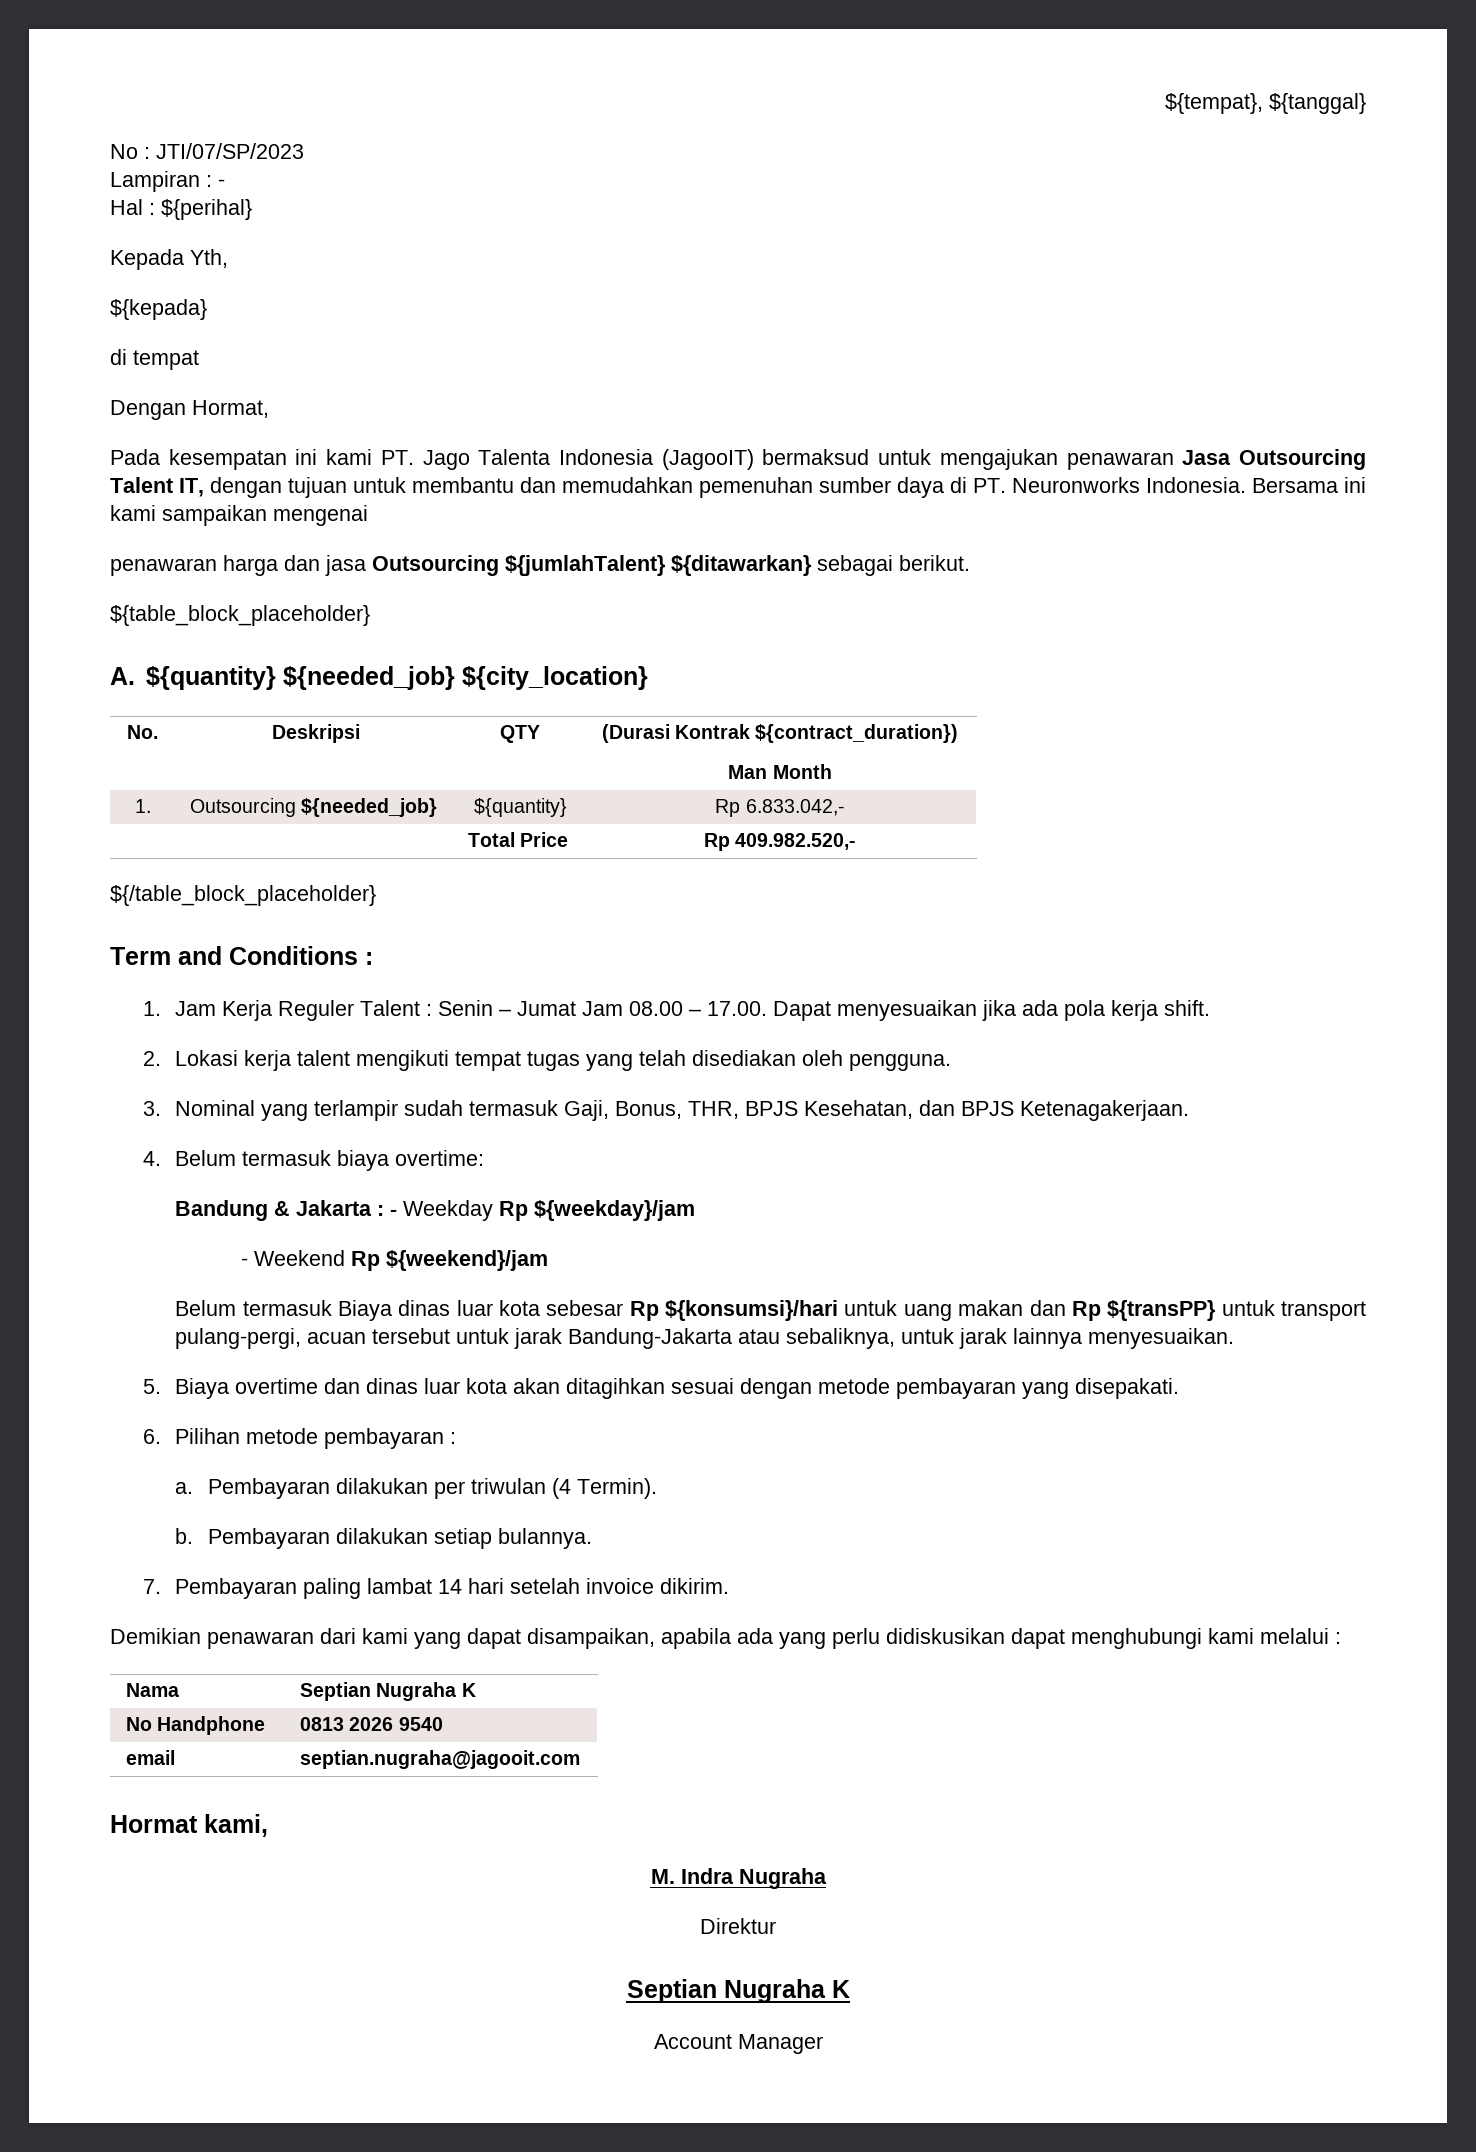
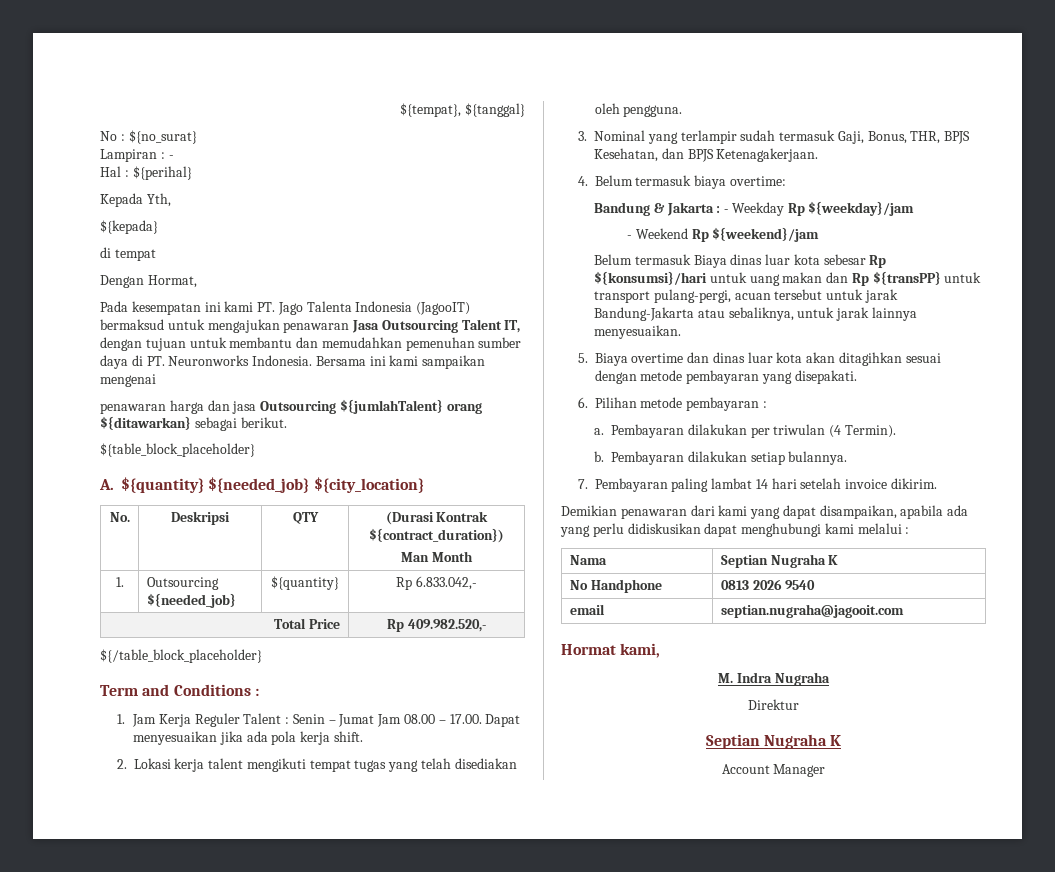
- No : JTI/07/SP/2023
+ No : ${no_surat}
- penawaran harga dan jasa Outsourcing ${jumlahTalent} ${ditawarkan} sebagai berikut.
+ penawaran harga dan jasa Outsourcing ${jumlahTalent} orang ${ditawarkan} sebagai berikut.

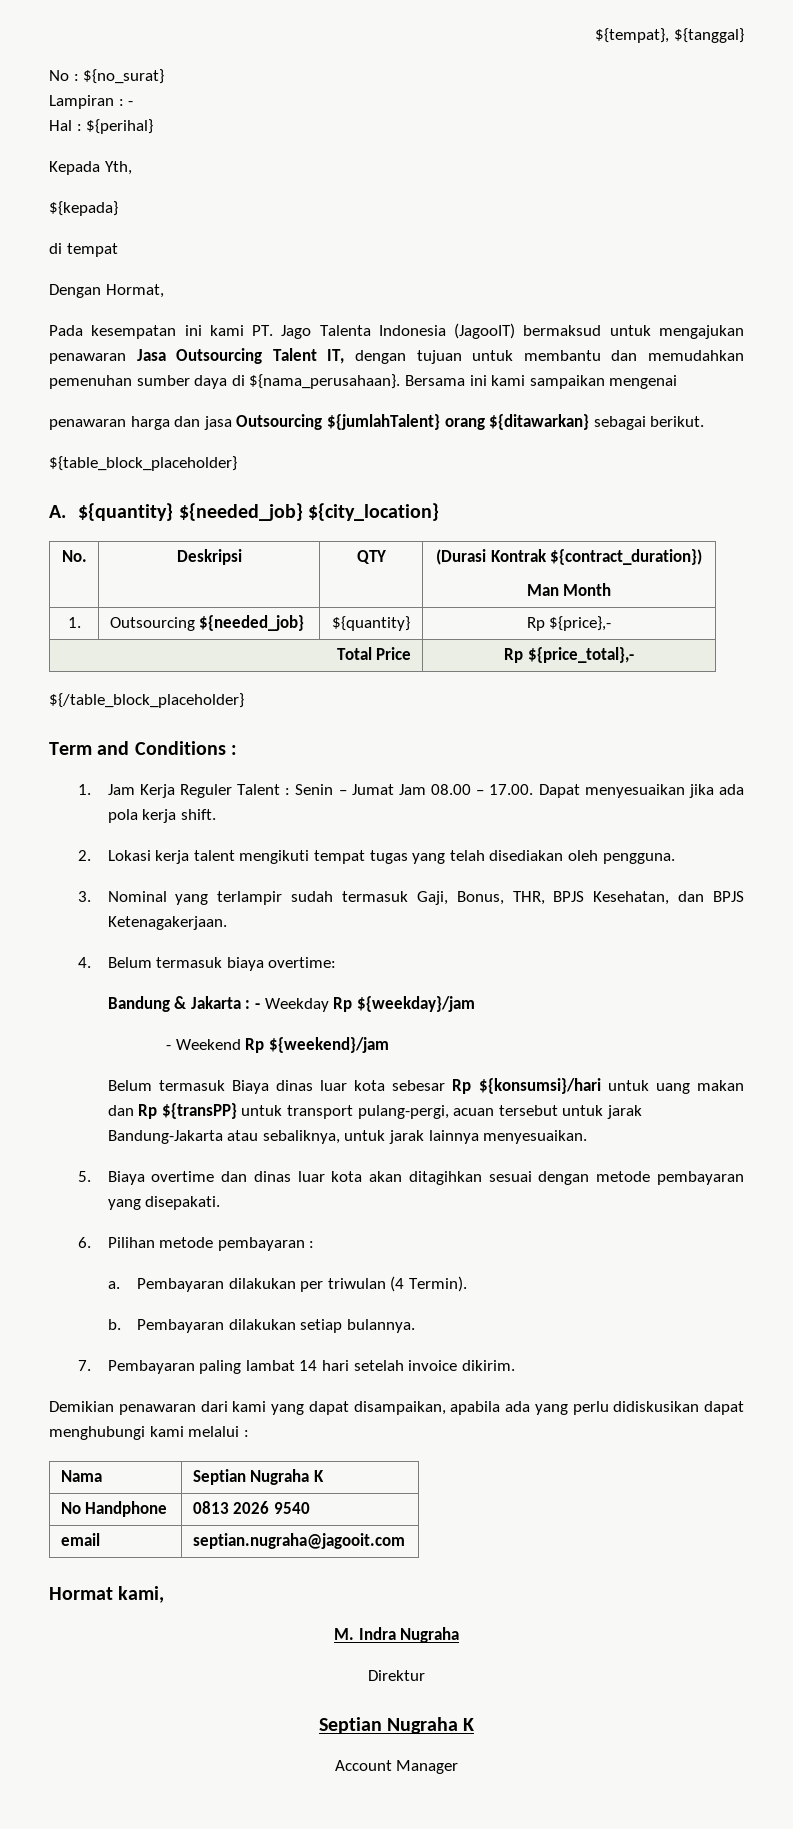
- Pada kesempatan ini kami PT. Jago Talenta Indonesia (JagooIT) bermaksud untuk mengajukan penawaran Jasa Outsourcing Talent IT, dengan tujuan untuk membantu dan memudahkan pemenuhan sumber daya di PT. Neuronworks Indonesia.
+ Pada kesempatan ini kami PT. Jago Talenta Indonesia (JagooIT) bermaksud untuk mengajukan penawaran Jasa Outsourcing Talent IT, dengan tujuan untuk membantu dan memudahkan pemenuhan sumber daya di ${nama_perusahaan}.
- 1. | Outsourcing ${needed_job} | ${quantity} | Rp 6.833.042,-
+ 1. | Outsourcing ${needed_job} | ${quantity} | Rp ${price},-
- Total Price | Rp 409.982.520,-
+ Total Price | Rp ${price_total},-

